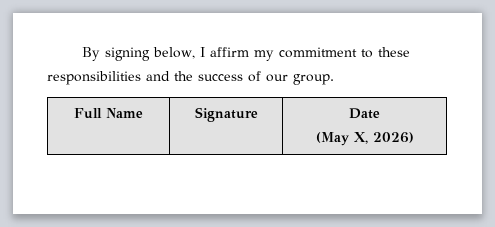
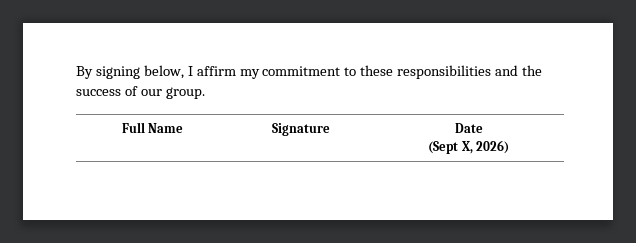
  Full Name | Signature | Date
- (May X, 2026)
+ (Sept X, 2026)

